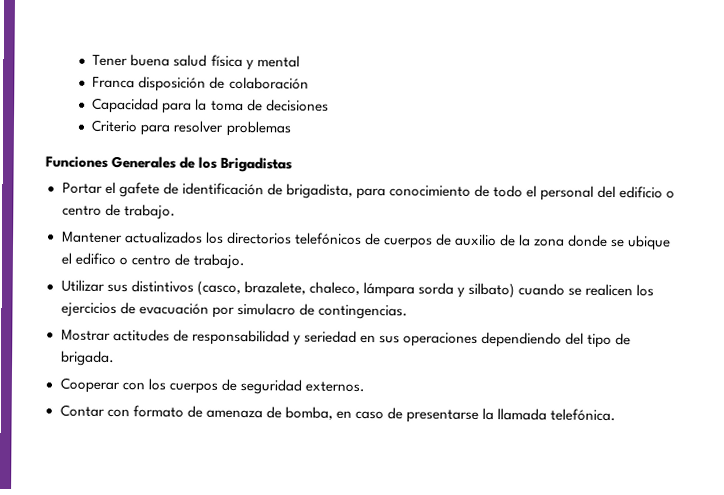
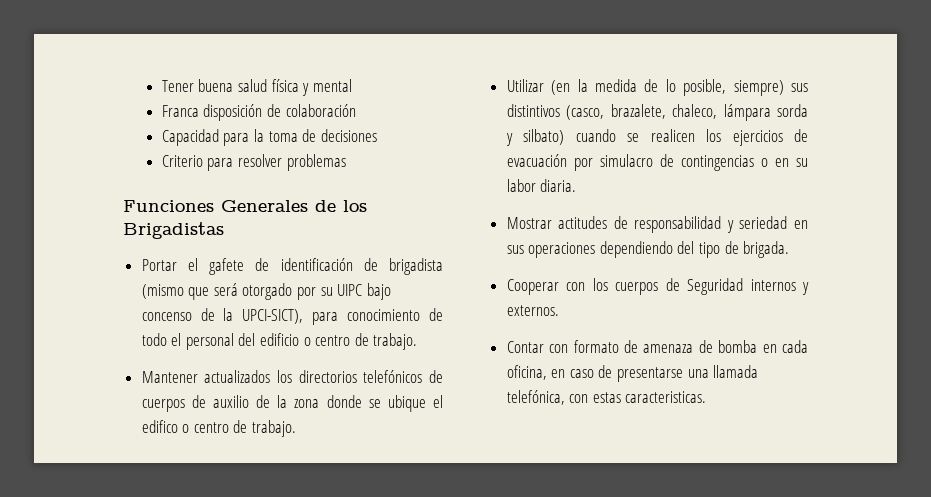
- Portar el gafete de identificación de brigadista, para conocimiento de todo el personal del edificio o centro de trabajo.
+ Portar el gafete de identificación de brigadista (mismo que será otorgado por su UIPC bajo concenso de la UPCI-SICT), para conocimiento de todo el personal del edificio o centro de trabajo.
- Utilizar sus distintivos (casco, brazalete, chaleco, lámpara sorda y silbato) cuando se realicen los ejercicios de evacuación por simulacro de contingencias.
+ Utilizar (en la medida de lo posible, siempre) sus distintivos (casco, brazalete, chaleco, lámpara sorda y silbato) cuando se realicen los ejercicios de evacuación por simulacro de contingencias o en su labor diaria.
- Cooperar con los cuerpos de seguridad externos.
+ Cooperar con los cuerpos de Seguridad internos y externos.
- Contar con formato de amenaza de bomba, en caso de presentarse la llamada telefónica.
+ Contar con formato de amenaza de bomba en cada oficina, en caso de presentarse una llamada telefónica, con estas caracteristicas.

